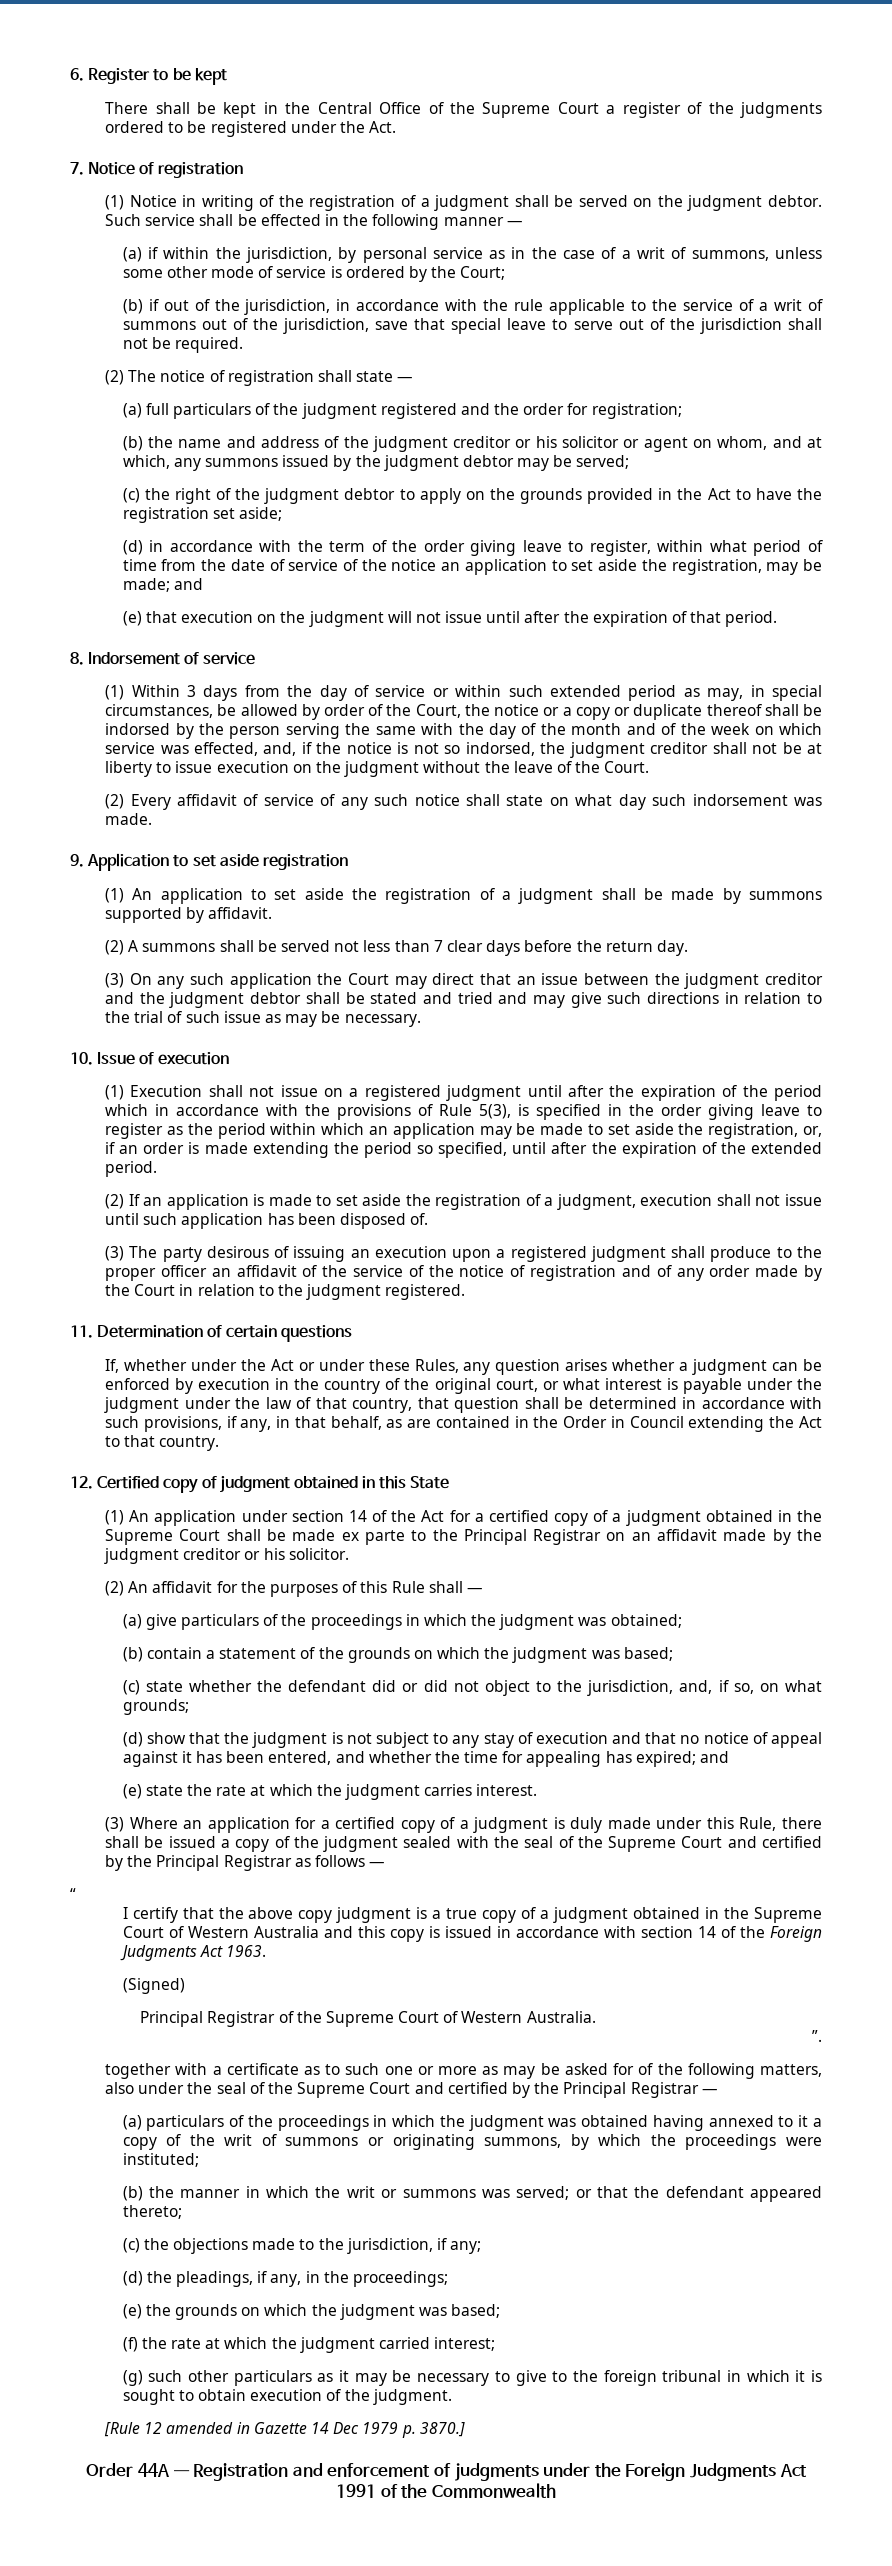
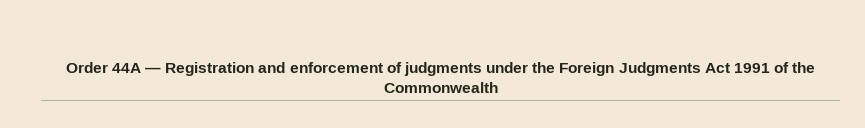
- 6. Register to be kept
- There shall be kept in the Central Office of the Supreme Court a register of the judgments ordered to be registered under the Act.
- 7. Notice of registration
- (1) Notice in writing of the registration of a judgment shall be served on the judgment debtor. Such service shall be effected in the following manner —
- (a) if within the jurisdiction, by personal service as in the case of a writ of summons, unless some other mode of service is ordered by the Court;
- (b) if out of the jurisdiction, in accordance with the rule applicable to the service of a writ of summons out of the jurisdiction, save that special leave to serve out of the jurisdiction shall not be required.
- (2) The notice of registration shall state —
- (a) full particulars of the judgment registered and the order for registration;
- (b) the name and address of the judgment creditor or his solicitor or agent on whom, and at which, any summons issued by the judgment debtor may be served;
- (c) the right of the judgment debtor to apply on the grounds provided in the Act to have the registration set aside;
- (d) in accordance with the term of the order giving leave to register, within what period of time from the date of service of the notice an application to set aside the registration, may be made; and
- (e) that execution on the judgment will not issue until after the expiration of that period.
- 8. Indorsement of service
- (1) Within 3 days from the day of service or within such extended period as may, in special circumstances, be allowed by order of the Court, the notice or a copy or duplicate thereof shall be indorsed by the person serving the same with the day of the month and of the week on which service was effected, and, if the notice is not so indorsed, the judgment creditor shall not be at liberty to issue execution on the judgment without the leave of the Court.
- (2) Every affidavit of service of any such notice shall state on what day such indorsement was made.
- 9. Application to set aside registration
- (1) An application to set aside the registration of a judgment shall be made by summons supported by affidavit.
- (2) A summons shall be served not less than 7 clear days before the return day.
- (3) On any such application the Court may direct that an issue between the judgment creditor and the judgment debtor shall be stated and tried and may give such directions in relation to the trial of such issue as may be necessary.
- 10. Issue of execution
- (1) Execution shall not issue on a registered judgment until after the expiration of the period which in accordance with the provisions of Rule 5(3), is specified in the order giving leave to register as the period within which an application may be made to set aside the registration, or, if an order is made extending the period so specified, until after the expiration of the extended period.
- (2) If an application is made to set aside the registration of a judgment, execution shall not issue until such application has been disposed of.
- (3) The party desirous of issuing an execution upon a registered judgment shall produce to the proper officer an affidavit of the service of the notice of registration and of any order made by the Court in relation to the judgment registered.
- 11. Determination of certain questions
- If, whether under the Act or under these Rules, any question arises whether a judgment can be enforced by execution in the country of the original court, or what interest is payable under the judgment under the law of that country, that question shall be determined in accordance with such provisions, if any, in that behalf, as are contained in the Order in Council extending the Act to that country.
- 12. Certified copy of judgment obtained in this State
- (1) An application under section 14 of the Act for a certified copy of a judgment obtained in the Supreme Court shall be made ex parte to the Principal Registrar on an affidavit made by the judgment creditor or his solicitor.
- (2) An affidavit for the purposes of this Rule shall —
- (a) give particulars of the proceedings in which the judgment was obtained;
- (b) contain a statement of the grounds on which the judgment was based;
- (c) state whether the defendant did or did not object to the jurisdiction, and, if so, on what grounds;
- (d) show that the judgment is not subject to any stay of execution and that no notice of appeal against it has been entered, and whether the time for appealing has expired; and
- (e) state the rate at which the judgment carries interest.
- (3) Where an application for a certified copy of a judgment is duly made under this Rule, there shall be issued a copy of the judgment sealed with the seal of the Supreme Court and certified by the Principal Registrar as follows —
- “
- I certify that the above copy judgment is a true copy of a judgment obtained in the Supreme Court of Western Australia and this copy is issued in accordance with section 14 of the Foreign Judgments Act 1963.
- (Signed)
- Principal Registrar of the Supreme Court of Western Australia.
- ”.
- together with a certificate as to such one or more as may be asked for of the following matters, also under the seal of the Supreme Court and certified by the Principal Registrar —
- (a) particulars of the proceedings in which the judgment was obtained having annexed to it a copy of the writ of summons or originating summons, by which the proceedings were instituted;
- (b) the manner in which the writ or summons was served; or that the defendant appeared thereto;
- (c) the objections made to the jurisdiction, if any;
- (d) the pleadings, if any, in the proceedings;
- (e) the grounds on which the judgment was based;
- (f) the rate at which the judgment carried interest;
- (g) such other particulars as it may be necessary to give to the foreign tribunal in which it is sought to obtain execution of the judgment.
- [Rule 12 amended in Gazette 14 Dec 1979 p. 3870.]

